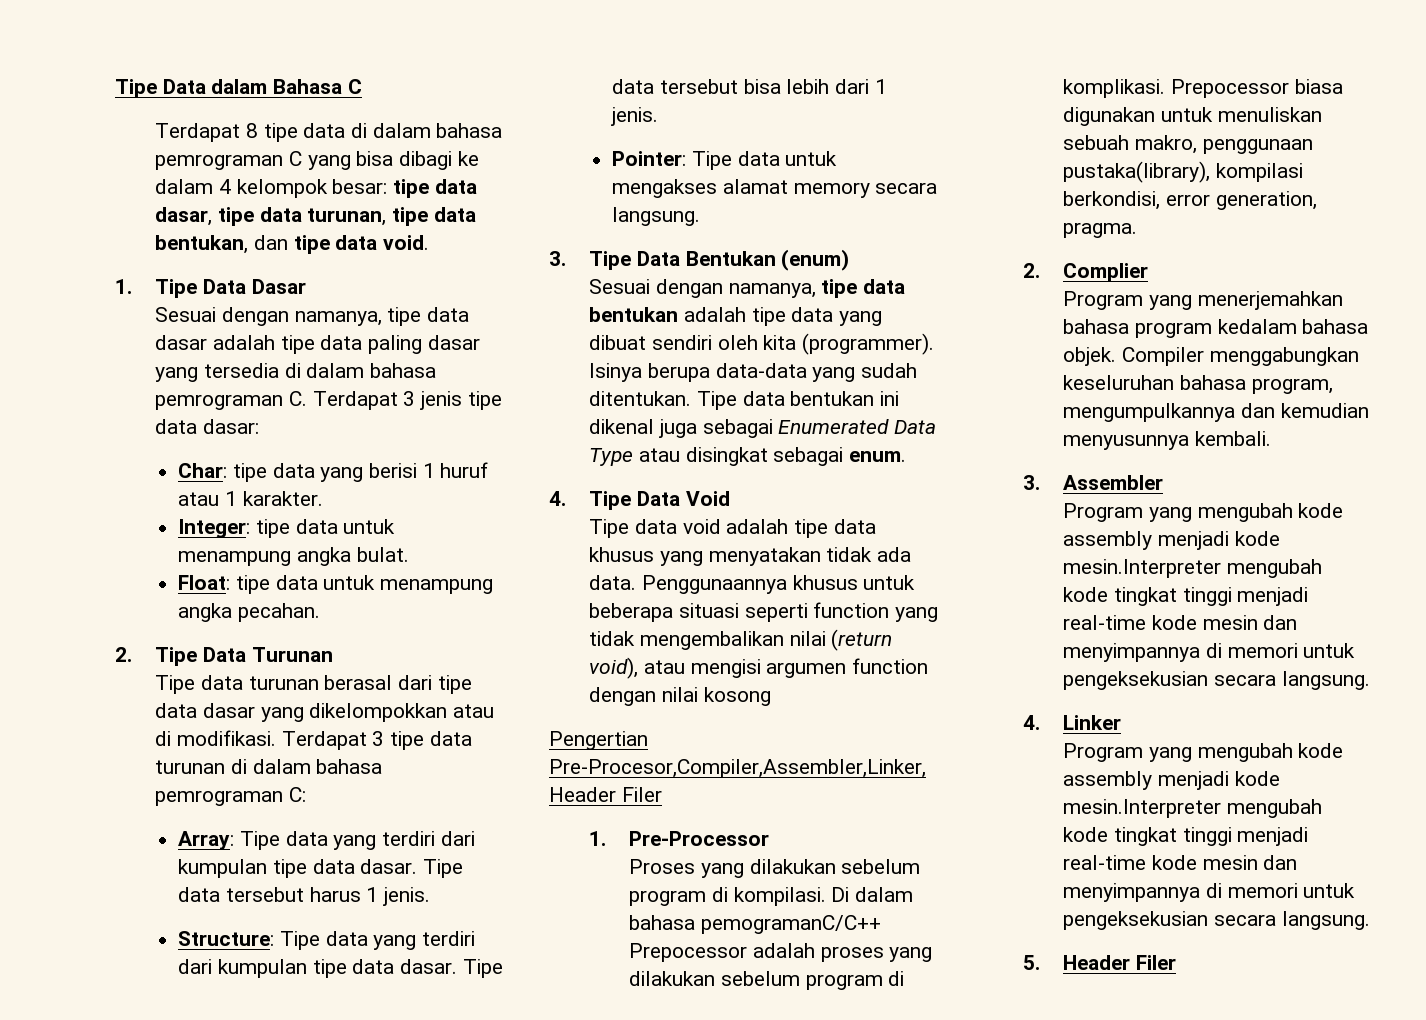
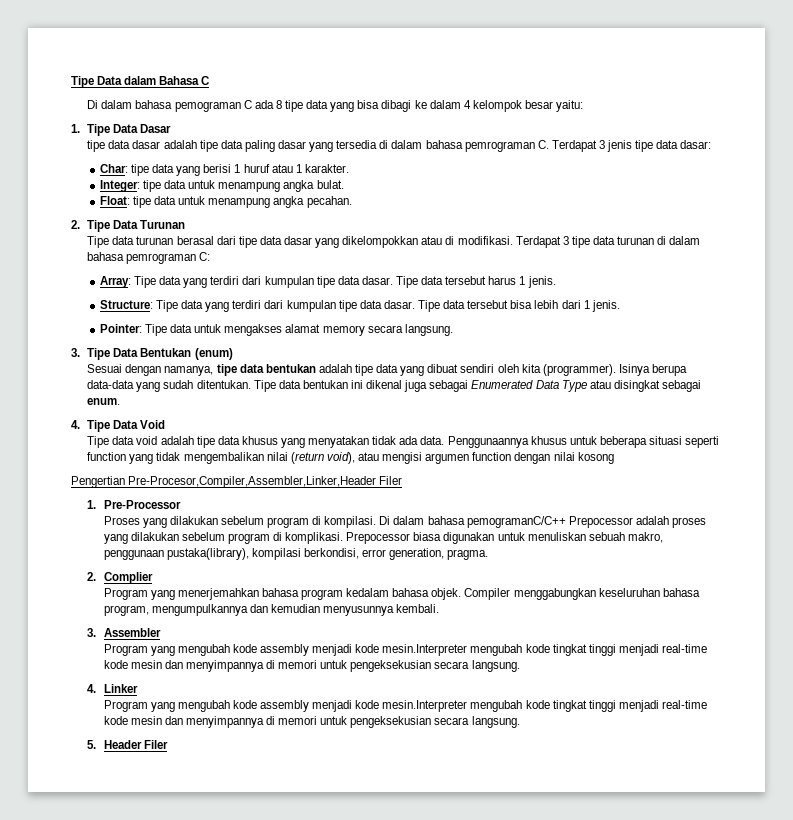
- Terdapat 8 tipe data di dalam bahasa pemrograman C yang bisa dibagi ke dalam 4 kelompok besar: tipe data dasar, tipe data turunan, tipe data bentukan, dan tipe data void.
+ Di dalam bahasa pemograman C ada 8 tipe data yang bisa dibagi ke dalam 4 kelompok besar yaitu:
- Sesuai dengan namanya, tipe data dasar adalah tipe data paling dasar yang tersedia di dalam bahasa pemrograman C. Terdapat 3 jenis tipe data dasar:
+ tipe data dasar adalah tipe data paling dasar yang tersedia di dalam bahasa pemrograman C. Terdapat 3 jenis tipe data dasar:

